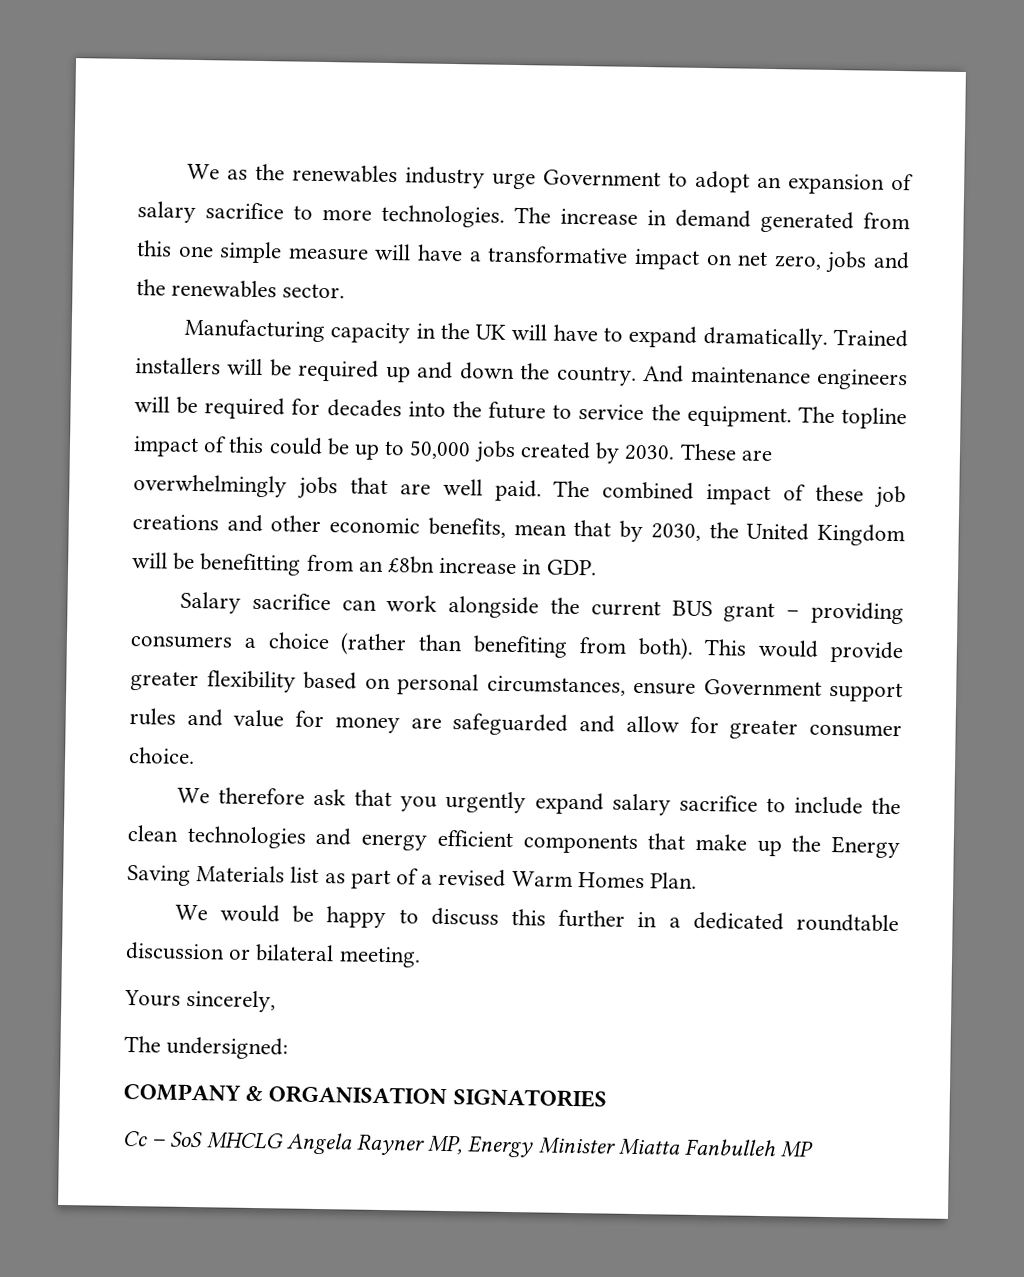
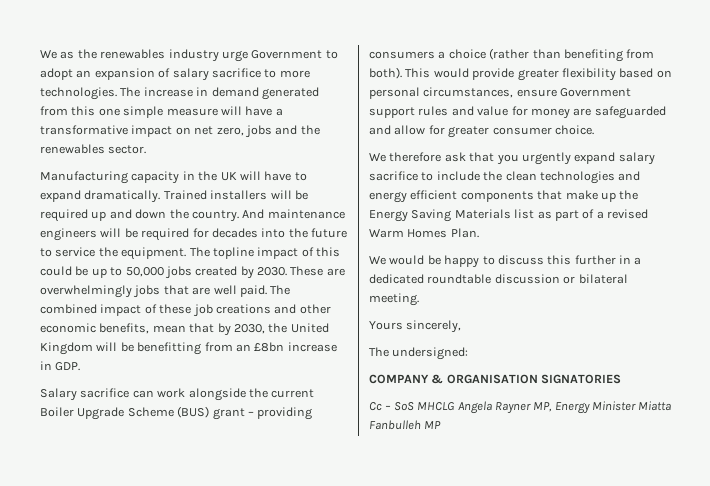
- Salary sacrifice can work alongside the current BUS grant – providing consumers a choice (rather than benefiting from both).
+ Salary sacrifice can work alongside the current Boiler Upgrade Scheme (BUS) grant – providing consumers a choice (rather than benefiting from both).

